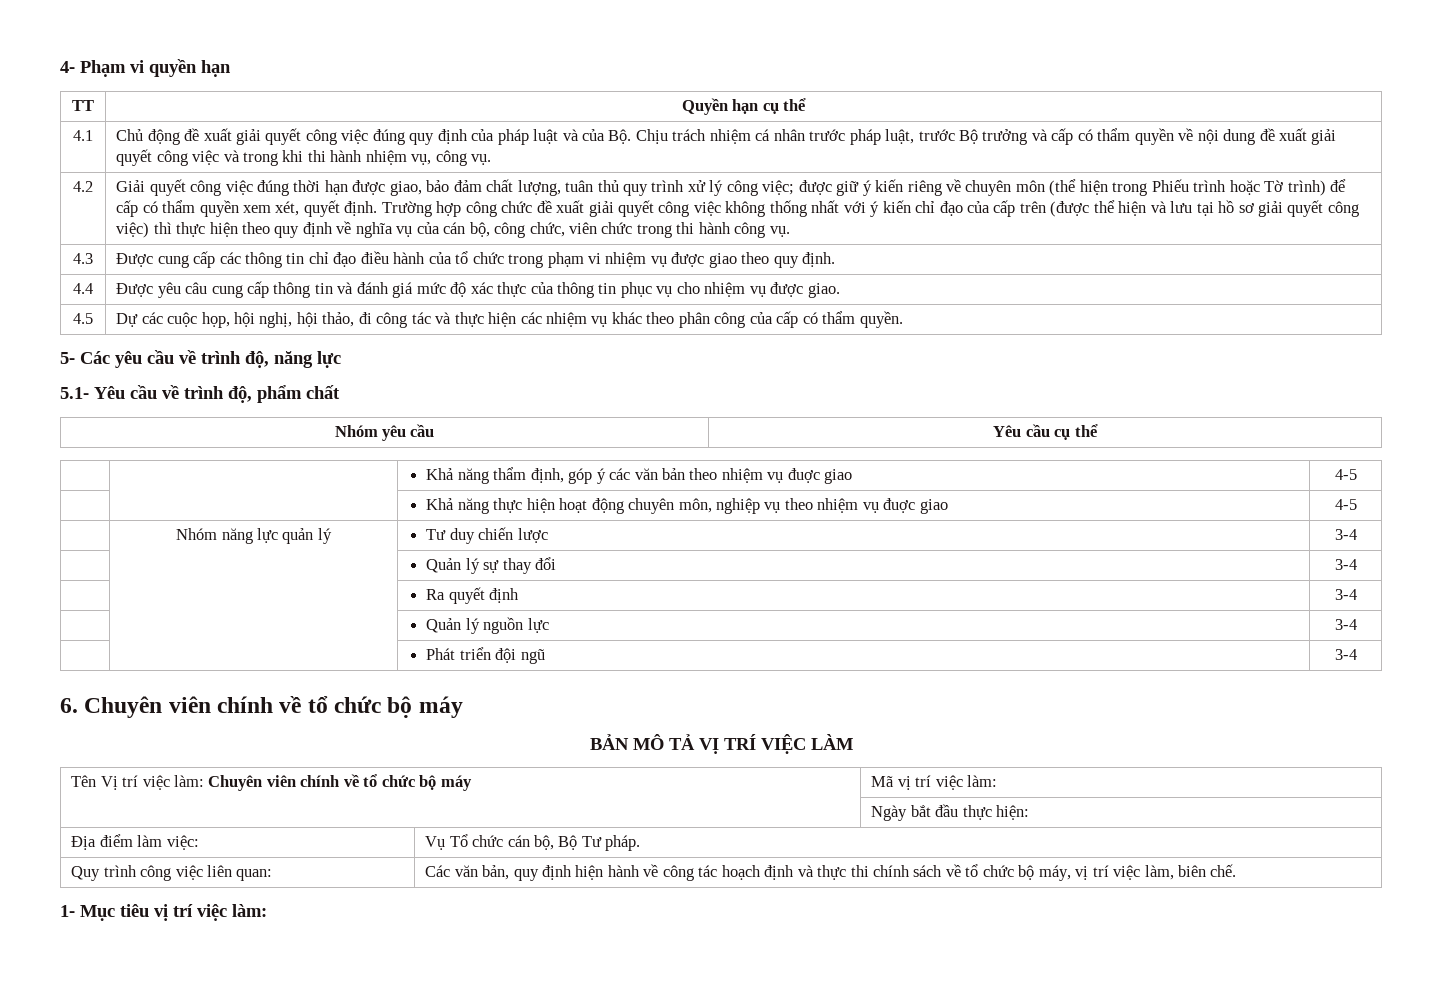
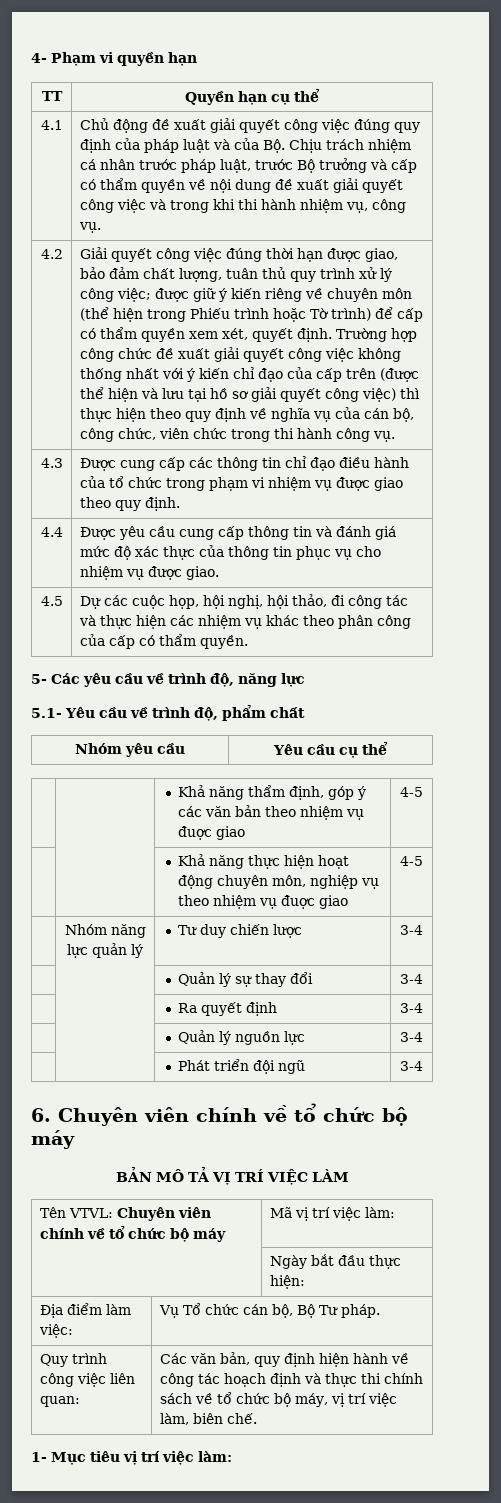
- 4.4 | Được yêu câu cung cấp thông tin và đánh giá mức độ xác thực của thông tin phục vụ cho nhiệm vụ được giao.
+ 4.4 | Được yêu cầu cung cấp thông tin và đánh giá mức độ xác thực của thông tin phục vụ cho nhiệm vụ được giao.
- Tên Vị trí việc làm: Chuyên viên chính về tổ chức bộ máy | Mã vị trí việc làm:
+ Tên VTVL: Chuyên viên chính về tổ chức bộ máy | Mã vị trí việc làm:

